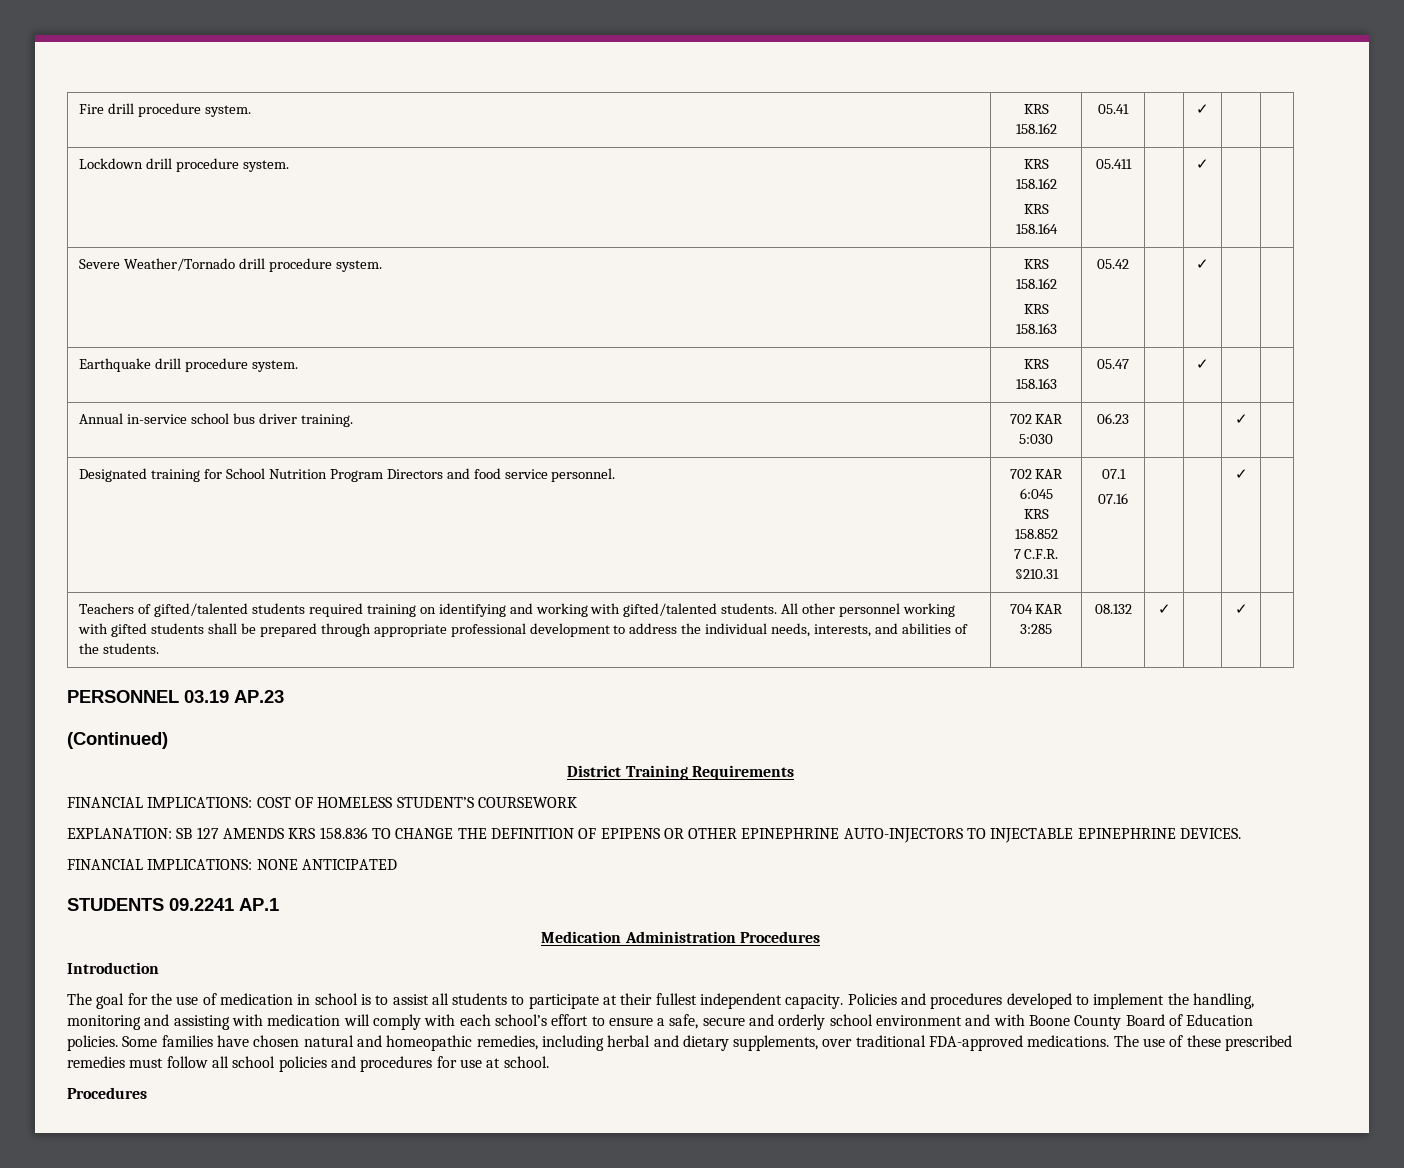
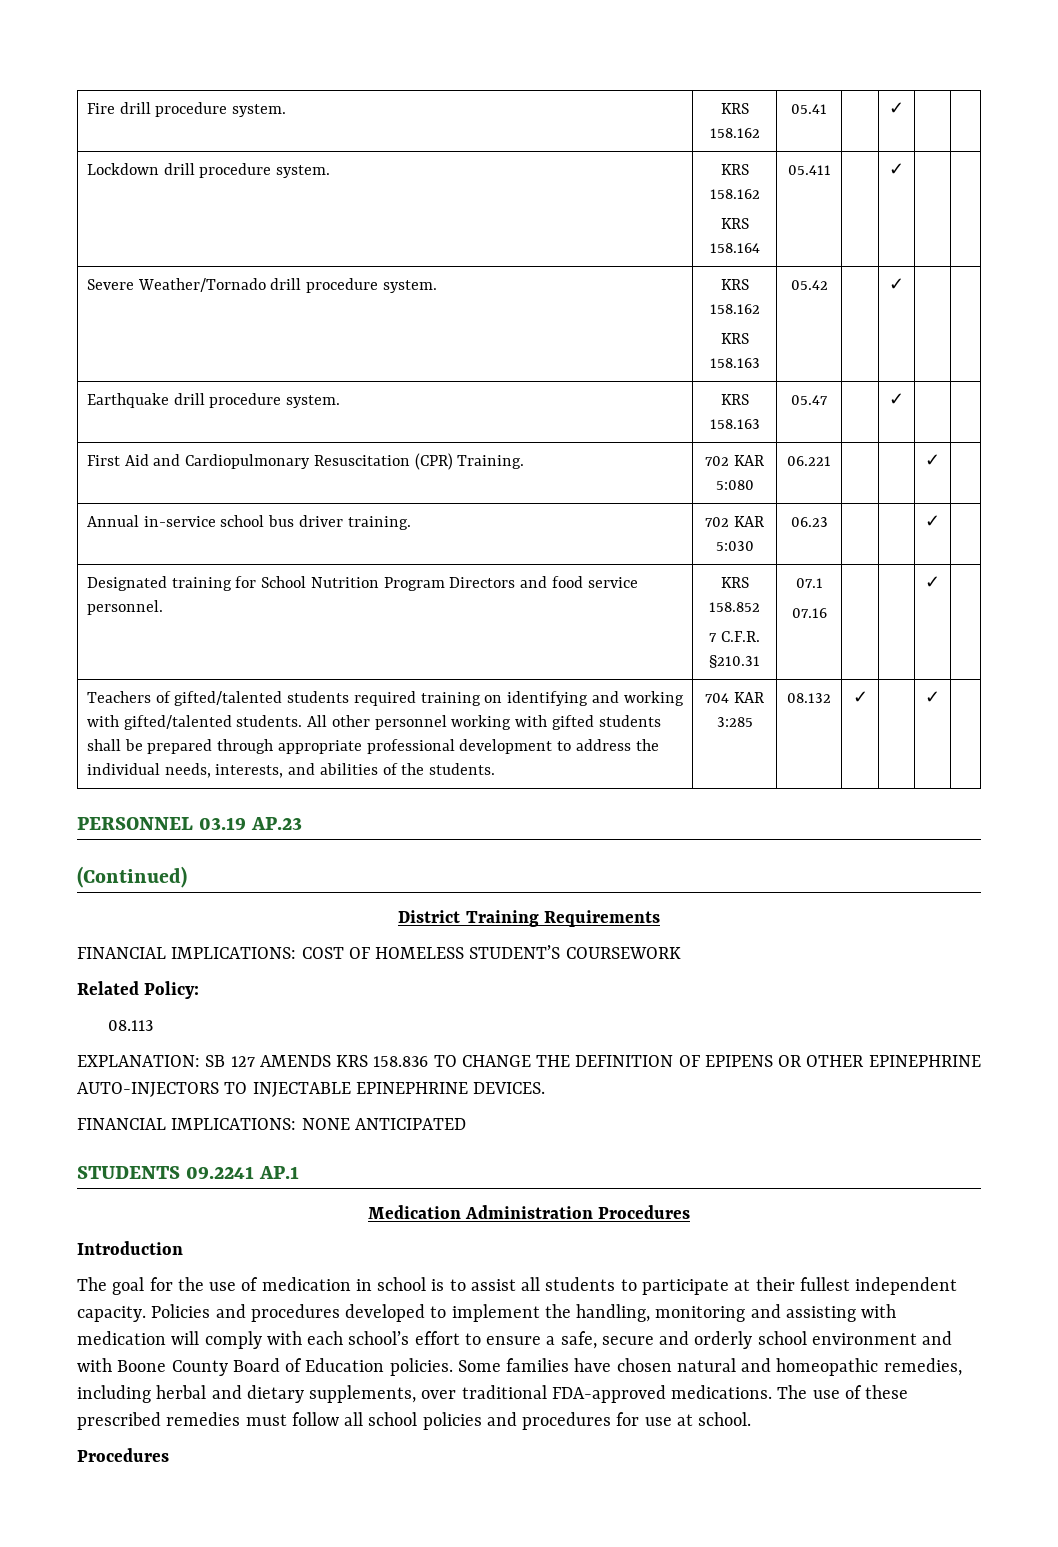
+ First Aid and Cardiopulmonary Resuscitation (CPR) Training. | 702 KAR 5:080 | 06.221 | | | ✓ |
- Designated training for School Nutrition Program Directors and food service personnel. | 702 KAR 6:045
- KRS 158.852
+ Designated training for School Nutrition Program Directors and food service personnel. | KRS 158.852
+ Related Policy:
+ 08.113

